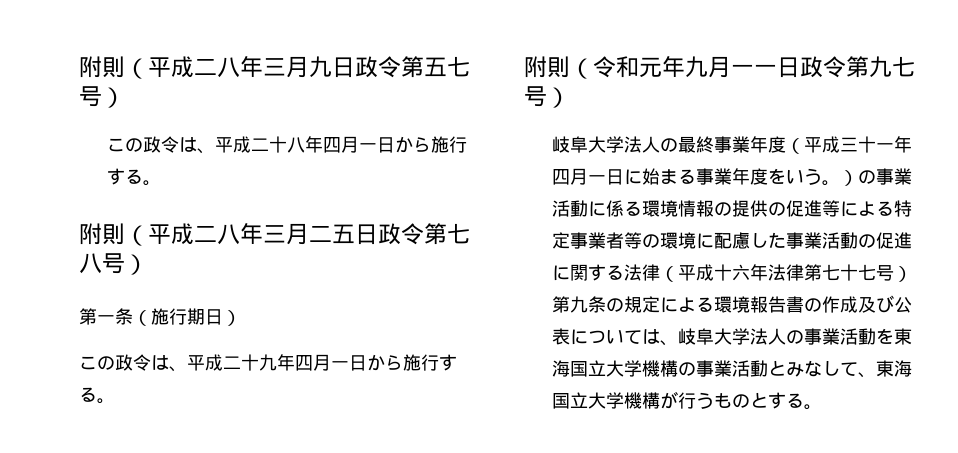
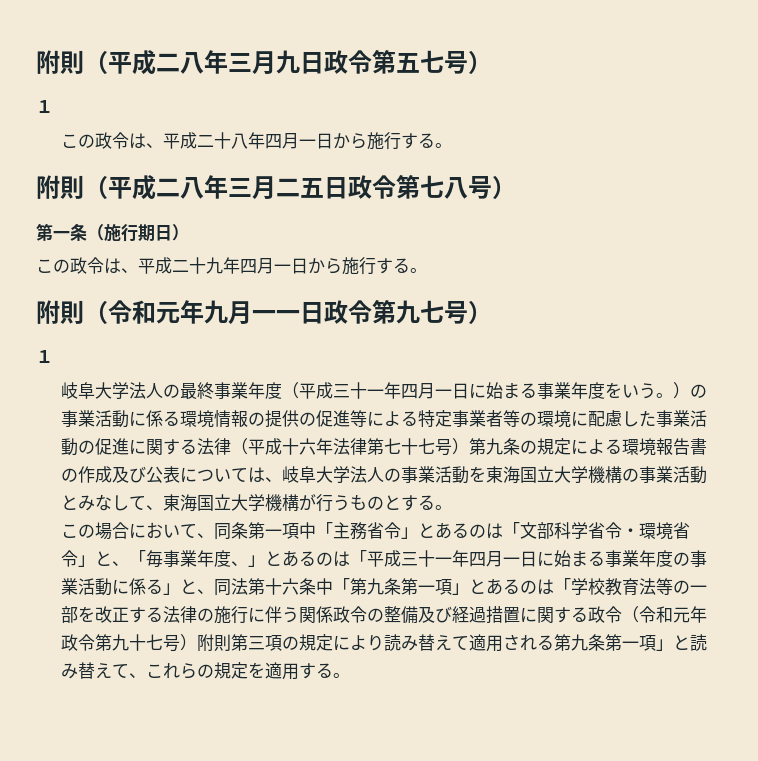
  附則（平成二八年三月九日政令第五七号）
+ １
  附則（令和元年九月一一日政令第九七号）
+ １
+ この場合において、同条第一項中「主務省令」とあるのは「文部科学省令・環境省令」と、「毎事業年度、」とあるのは「平成三十一年四月一日に始まる事業年度の事業活動に係る」と、同法第十六条中「第九条第一項」とあるのは「学校教育法等の一部を改正する法律の施行に伴う関係政令の整備及び経過措置に関する政令（令和元年政令第九十七号）附則第三項の規定により読み替えて適用される第九条第一項」と読み替えて、これらの規定を適用する。

